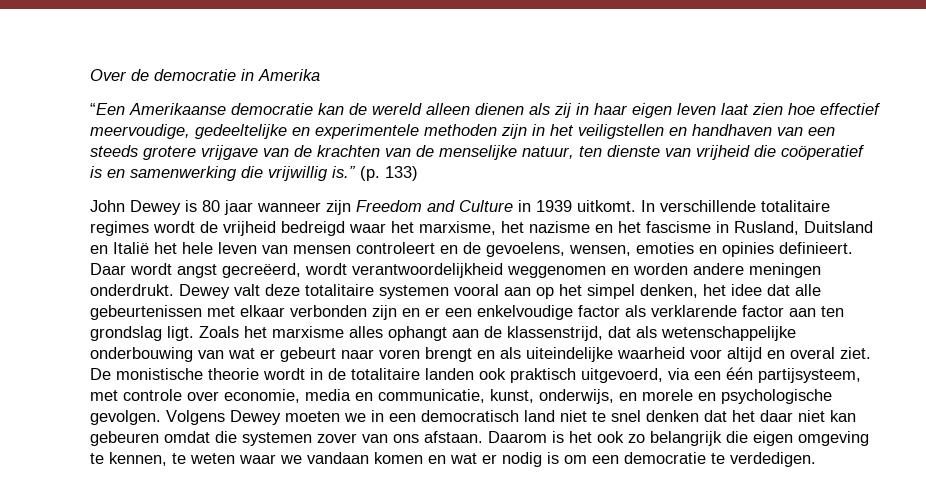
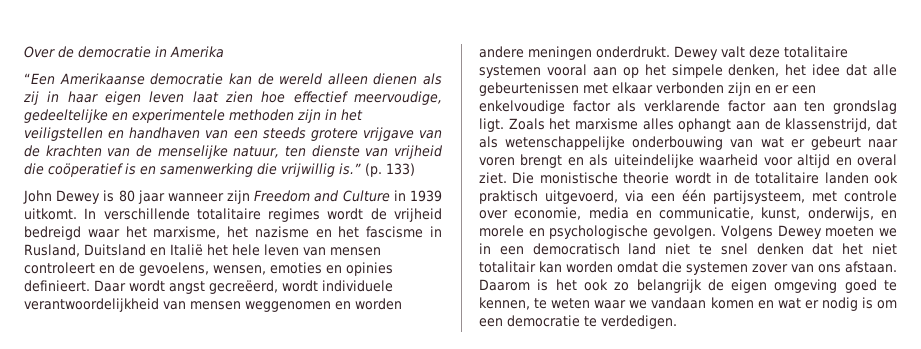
- Daar wordt angst gecreëerd, wordt verantwoordelijkheid weggenomen en worden andere meningen onderdrukt.
+ Daar wordt angst gecreëerd, wordt individuele verantwoordelijkheid van mensen weggenomen en worden andere meningen onderdrukt.
- Dewey valt deze totalitaire systemen vooral aan op het simpel denken, het idee dat alle gebeurtenissen met elkaar verbonden zijn en er een enkelvoudige factor als verklarende factor aan ten grondslag ligt.
+ Dewey valt deze totalitaire systemen vooral aan op het simpele denken, het idee dat alle gebeurtenissen met elkaar verbonden zijn en er een enkelvoudige factor als verklarende factor aan ten grondslag ligt.
- De monistische theorie wordt in de totalitaire landen ook praktisch uitgevoerd, via een één partijsysteem, met controle over economie, media en communicatie, kunst, onderwijs, en morele en psychologische gevolgen.
+ Die monistische theorie wordt in de totalitaire landen ook praktisch uitgevoerd, via een één partijsysteem, met controle over economie, media en communicatie, kunst, onderwijs, en morele en psychologische gevolgen.
- Volgens Dewey moeten we in een democratisch land niet te snel denken dat het daar niet kan gebeuren omdat die systemen zover van ons afstaan.
+ Volgens Dewey moeten we in een democratisch land niet te snel denken dat het niet totalitair kan worden omdat die systemen zover van ons afstaan.
- Daarom is het ook zo belangrijk die eigen omgeving te kennen, te weten waar we vandaan komen en wat er nodig is om een democratie te verdedigen.
+ Daarom is het ook zo belangrijk de eigen omgeving goed te kennen, te weten waar we vandaan komen en wat er nodig is om een democratie te verdedigen.

